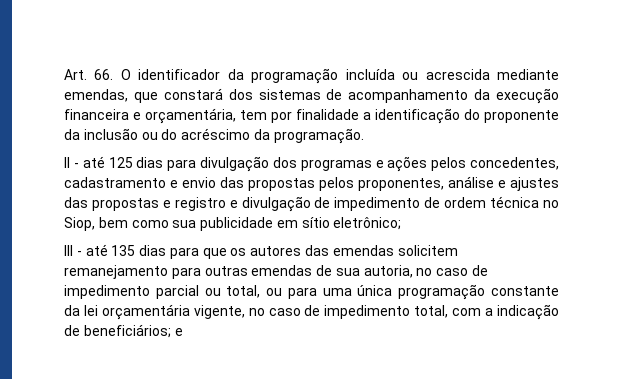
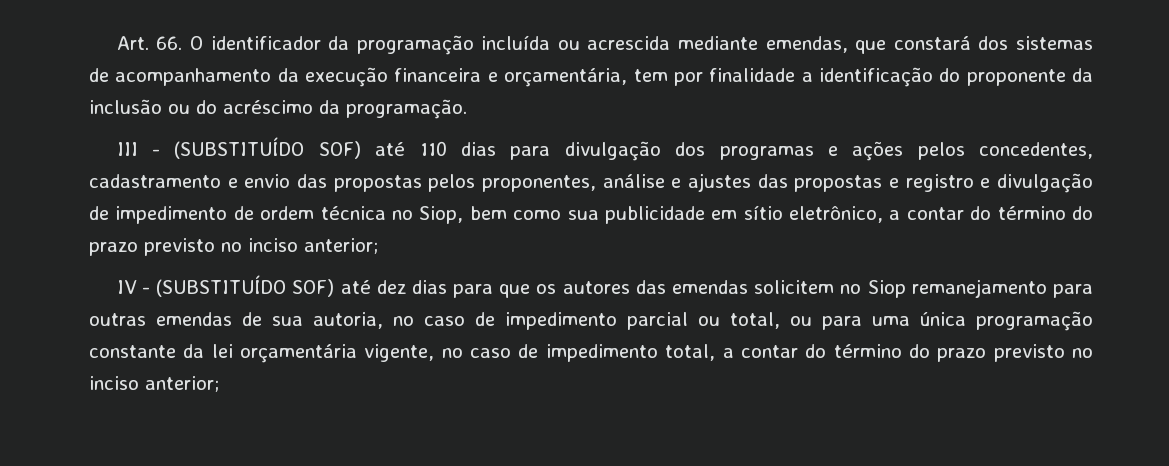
- II - até 125 dias para divulgação dos programas e ações pelos concedentes, cadastramento e envio das propostas pelos proponentes, análise e ajustes das propostas e registro e divulgação de impedimento de ordem técnica no Siop, bem como sua publicidade em sítio eletrônico;
- III - até 135 dias para que os autores das emendas solicitem remanejamento para outras emendas de sua autoria, no caso de impedimento parcial ou total, ou para uma única programação constante da lei orçamentária vigente, no caso de impedimento total, com a indicação de beneficiários; e
+ III - (SUBSTITUÍDO SOF) até 110 dias para divulgação dos programas e ações pelos concedentes, cadastramento e envio das propostas pelos proponentes, análise e ajustes das propostas e registro e divulgação de impedimento de ordem técnica no Siop, bem como sua publicidade em sítio eletrônico, a contar do término do prazo previsto no inciso anterior;
+ IV - (SUBSTITUÍDO SOF) até dez dias para que os autores das emendas solicitem no Siop remanejamento para outras emendas de sua autoria, no caso de impedimento parcial ou total, ou para uma única programação constante da lei orçamentária vigente, no caso de impedimento total, a contar do término do prazo previsto no inciso anterior;

